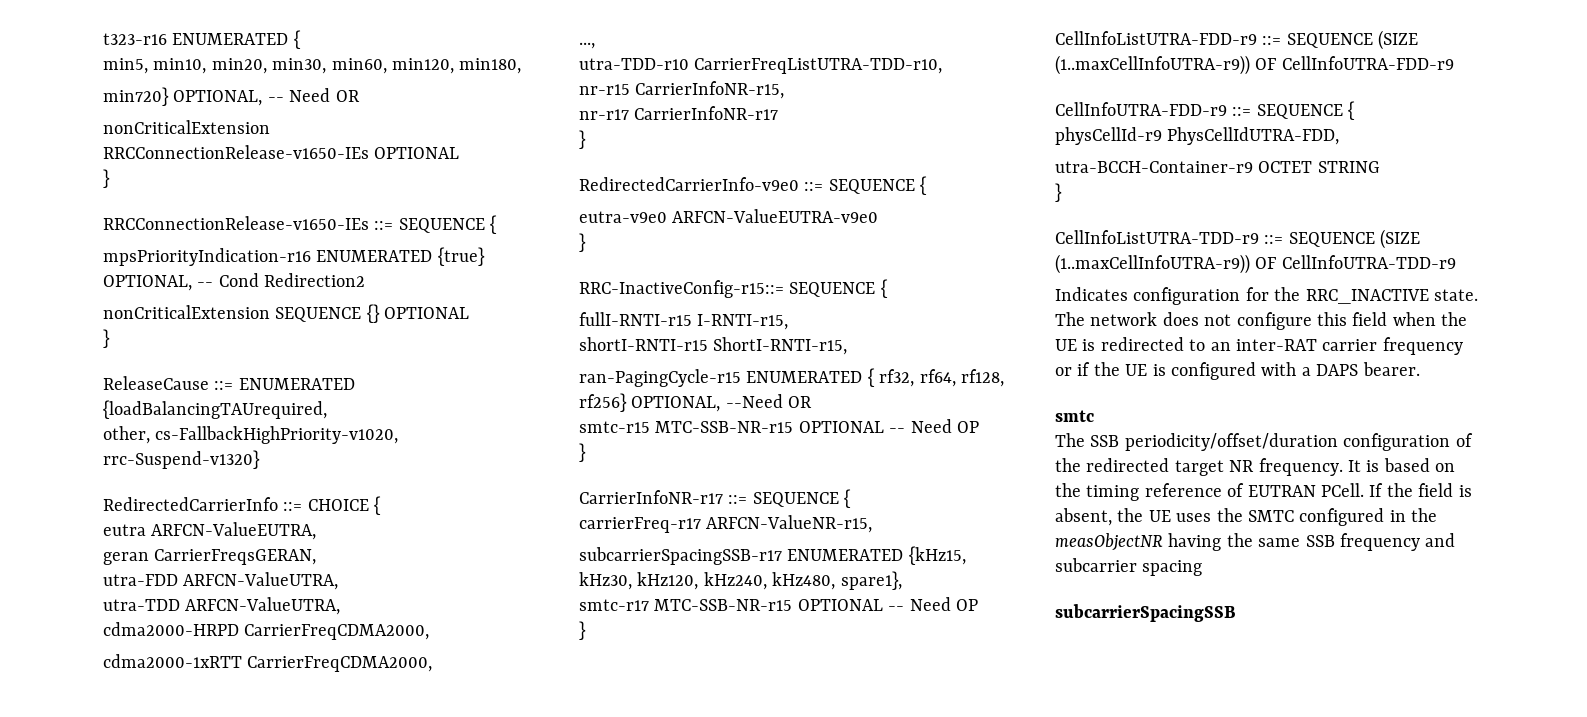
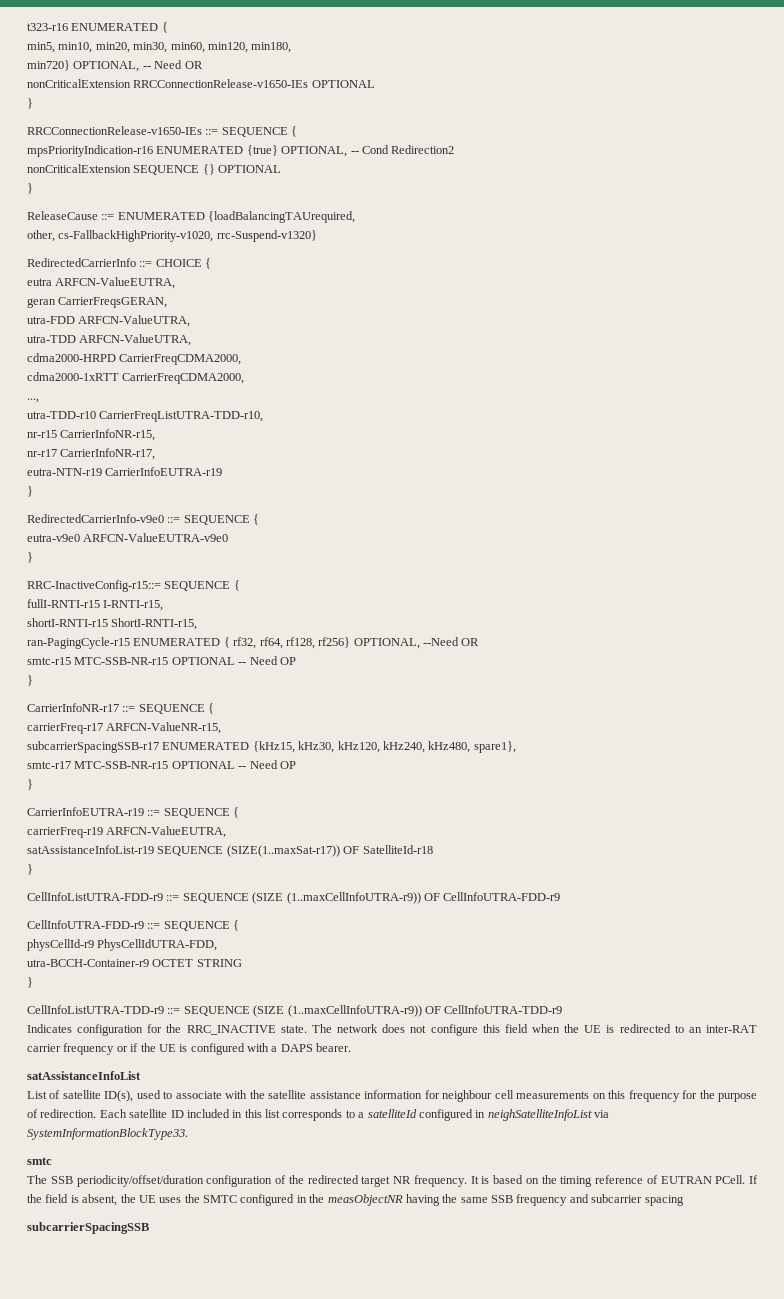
- nr-r17 CarrierInfoNR-r17
+ nr-r17 CarrierInfoNR-r17,
+ eutra-NTN-r19 CarrierInfoEUTRA-r19
+ CarrierInfoEUTRA-r19 ::= SEQUENCE {
+ carrierFreq-r19 ARFCN-ValueEUTRA,
+ satAssistanceInfoList-r19 SEQUENCE (SIZE(1..maxSat-r17)) OF SatelliteId-r18
+ }
+ satAssistanceInfoList
+ List of satellite ID(s), used to associate with the satellite assistance information for neighbour cell measurements on this frequency for the purpose of redirection. Each satellite ID included in this list corresponds to a satelliteId configured in neighSatelliteInfoList via SystemInformationBlockType33.

